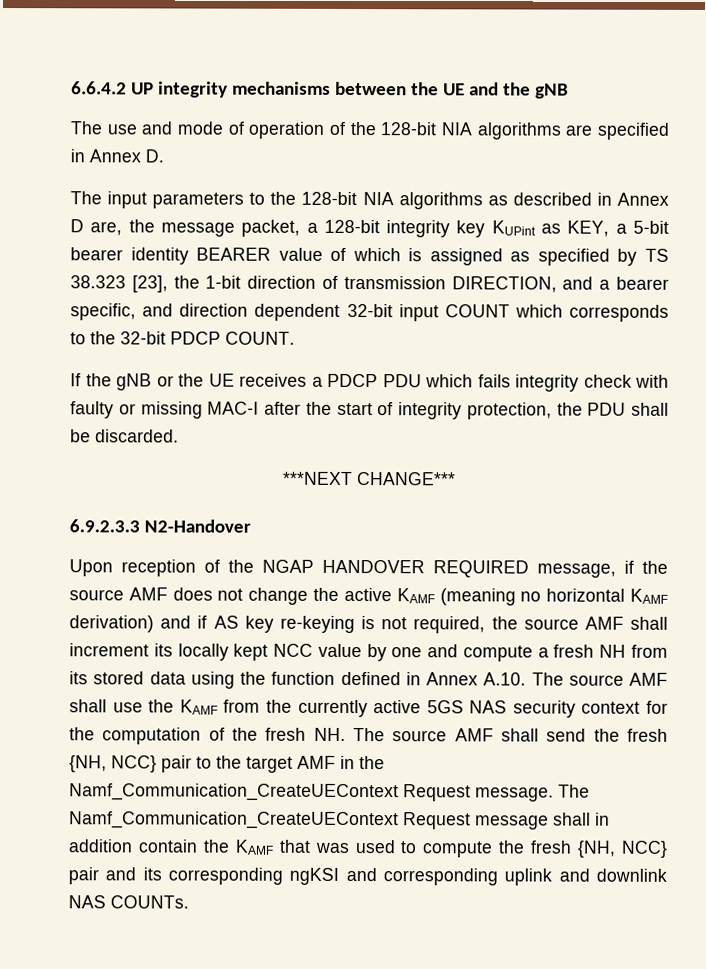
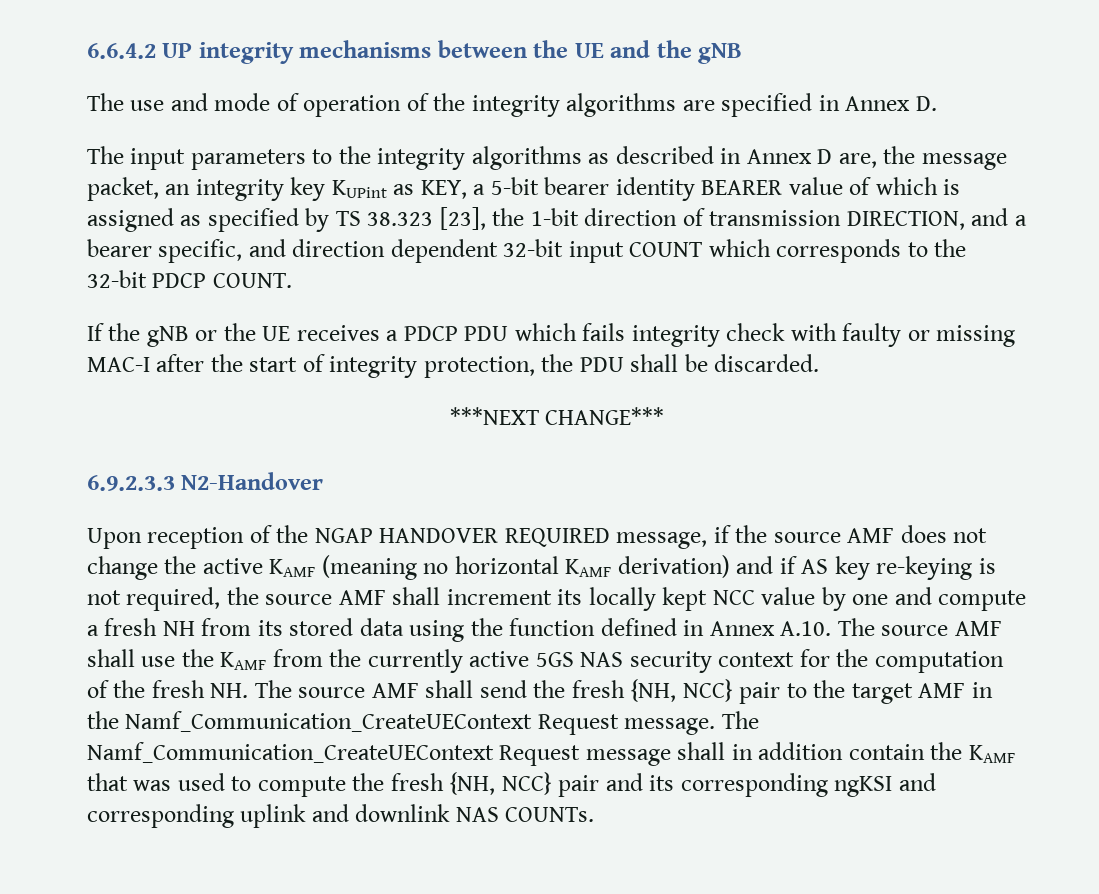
- The use and mode of operation of the 128-bit NIA algorithms are specified in Annex D.
+ The use and mode of operation of the integrity algorithms are specified in Annex D.
- The input parameters to the 128-bit NIA algorithms as described in Annex D are, the message packet, a 128-bit integrity key KUPint as KEY, a 5-bit bearer identity BEARER value of which is assigned as specified by TS 38.323 [23], the 1-bit direction of transmission DIRECTION, and a bearer specific, and direction dependent 32-bit input COUNT which corresponds to the 32-bit PDCP COUNT.
+ The input parameters to the integrity algorithms as described in Annex D are, the message packet, an integrity key KUPint as KEY, a 5-bit bearer identity BEARER value of which is assigned as specified by TS 38.323 [23], the 1-bit direction of transmission DIRECTION, and a bearer specific, and direction dependent 32-bit input COUNT which corresponds to the 32-bit PDCP COUNT.

